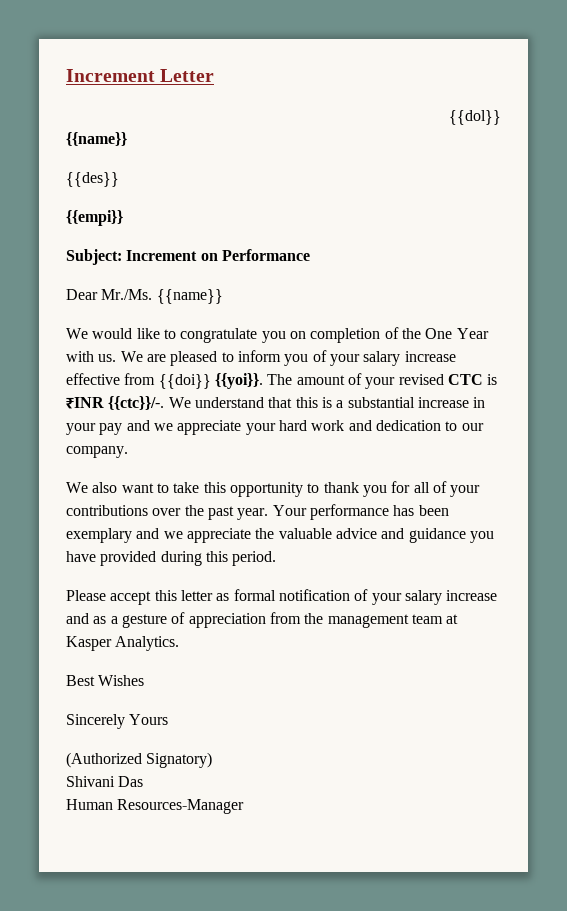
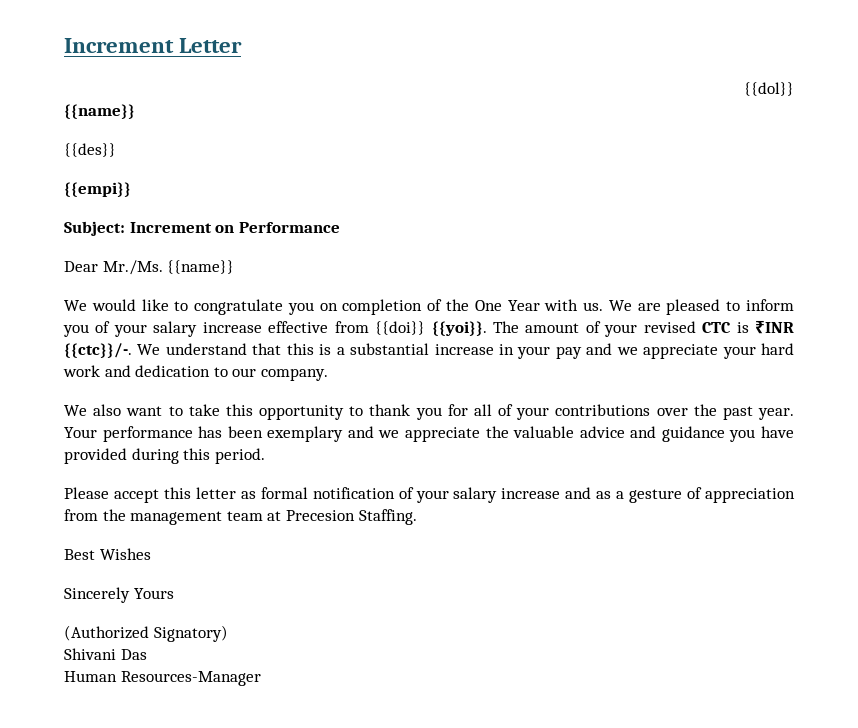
- Please accept this letter as formal notification of your salary increase and as a gesture of appreciation from the management team at Kasper Analytics.
+ Please accept this letter as formal notification of your salary increase and as a gesture of appreciation from the management team at Precesion Staffing.

